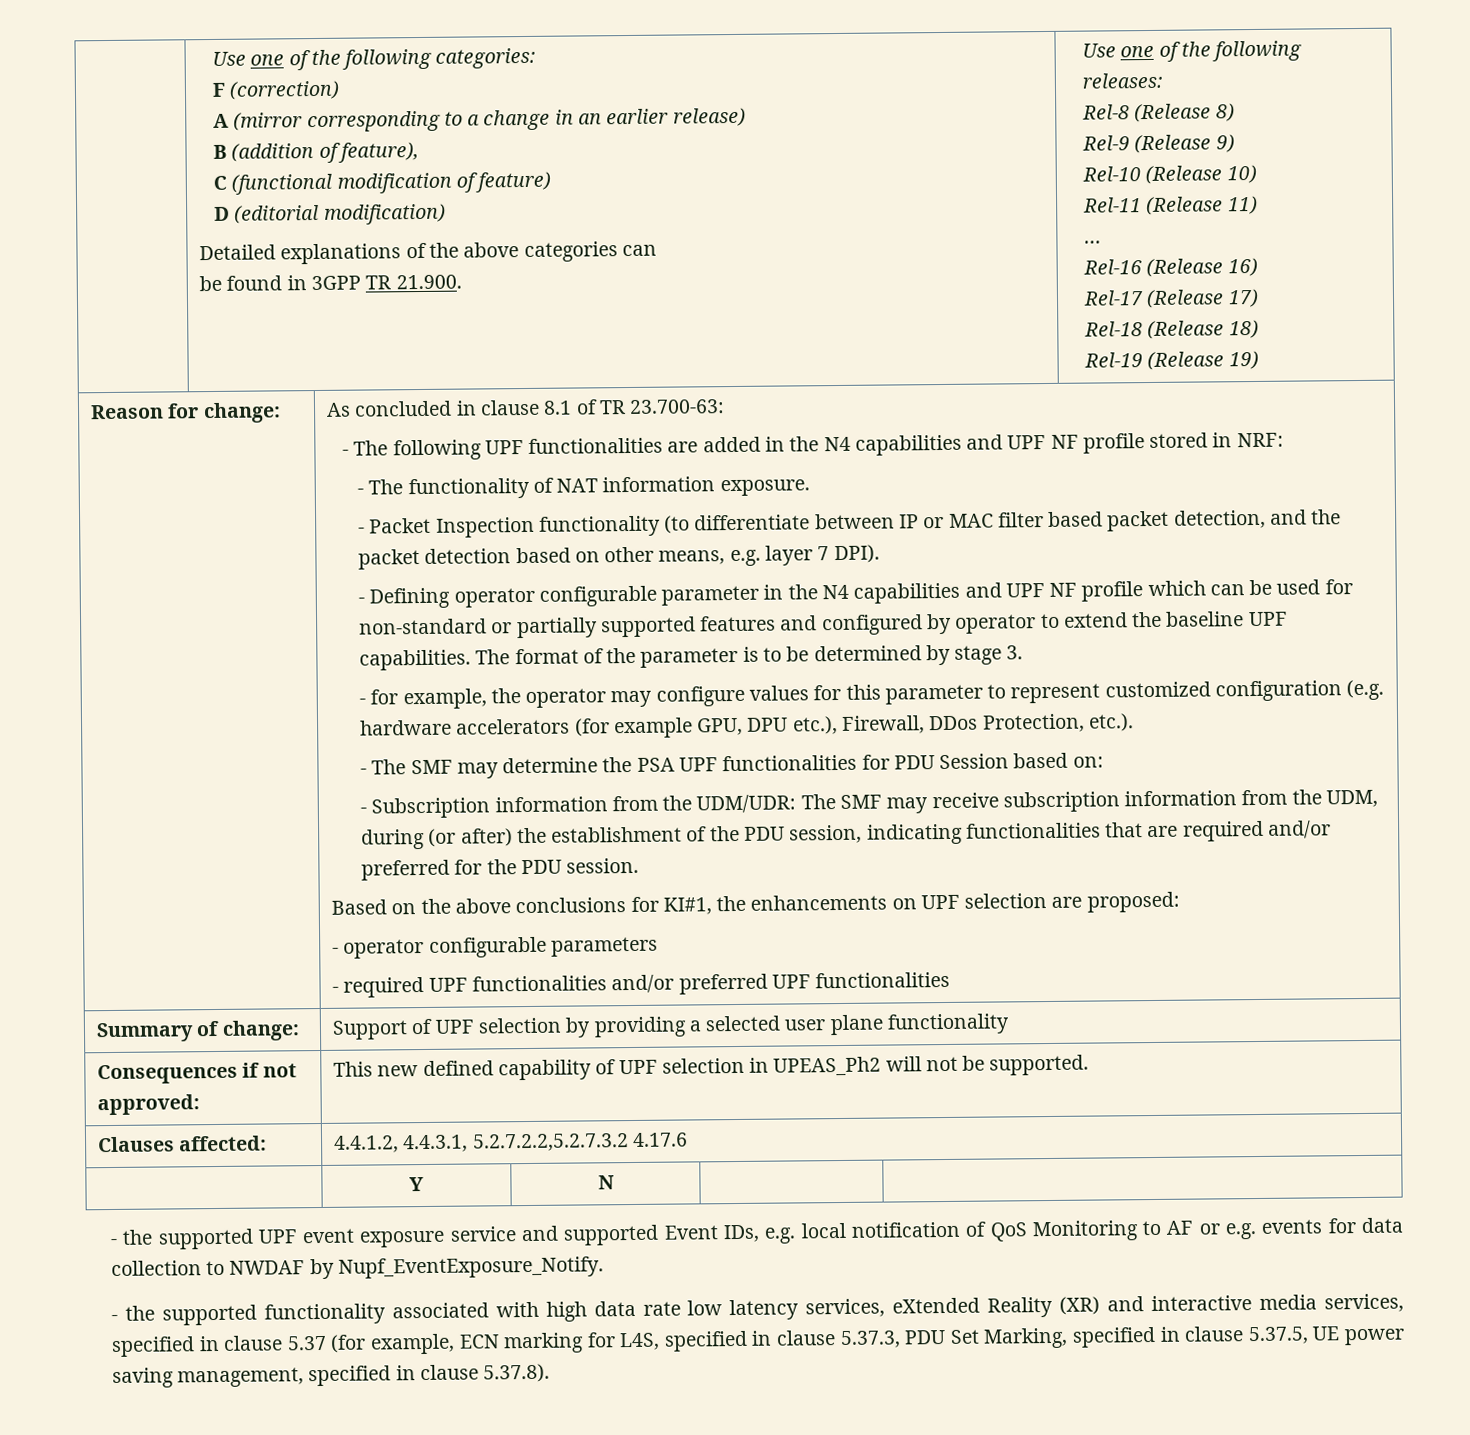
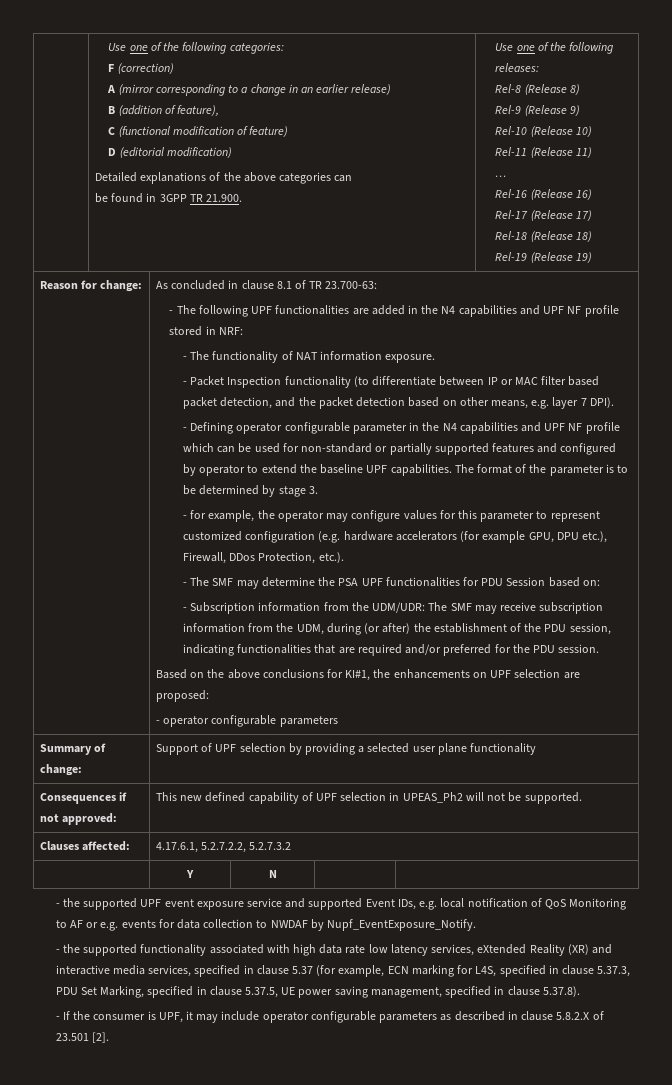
- - required UPF functionalities and/or preferred UPF functionalities
- Clauses affected: | 4.4.1.2, 4.4.3.1, 5.2.7.2.2,5.2.7.3.2 4.17.6
+ Clauses affected: | 4.17.6.1, 5.2.7.2.2, 5.2.7.3.2
+ - If the consumer is UPF, it may include operator configurable parameters as described in clause 5.8.2.X of 23.501 [2].

